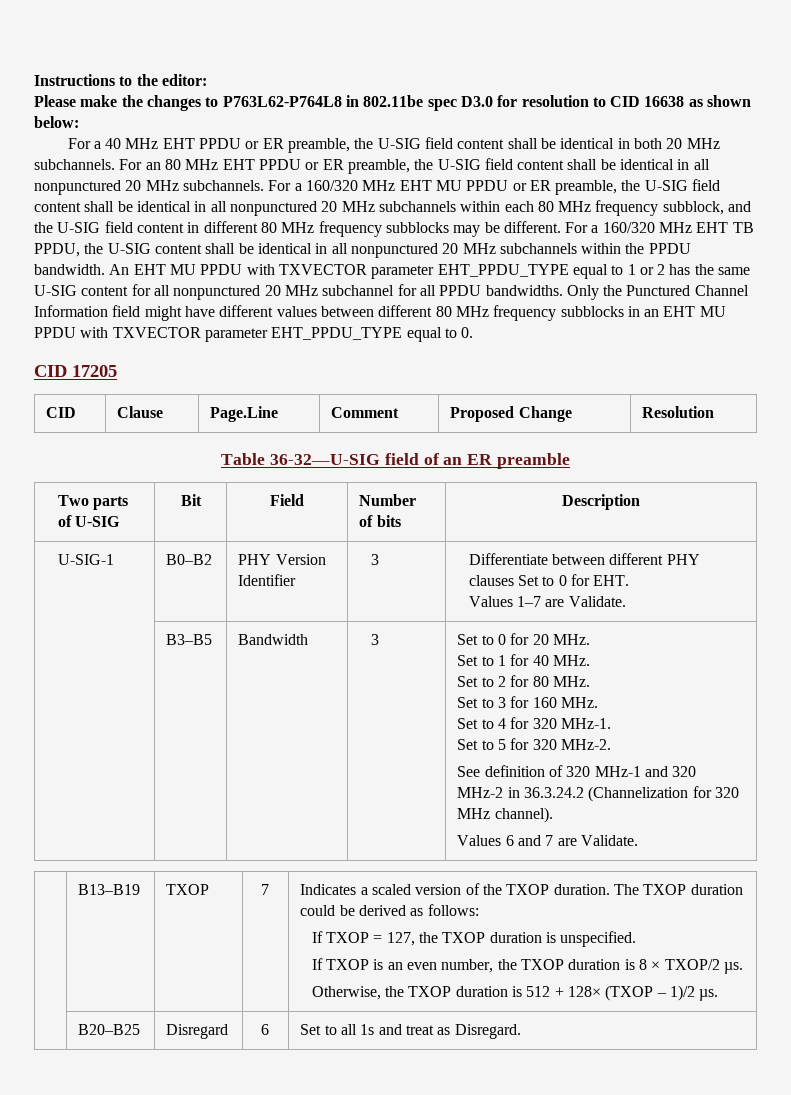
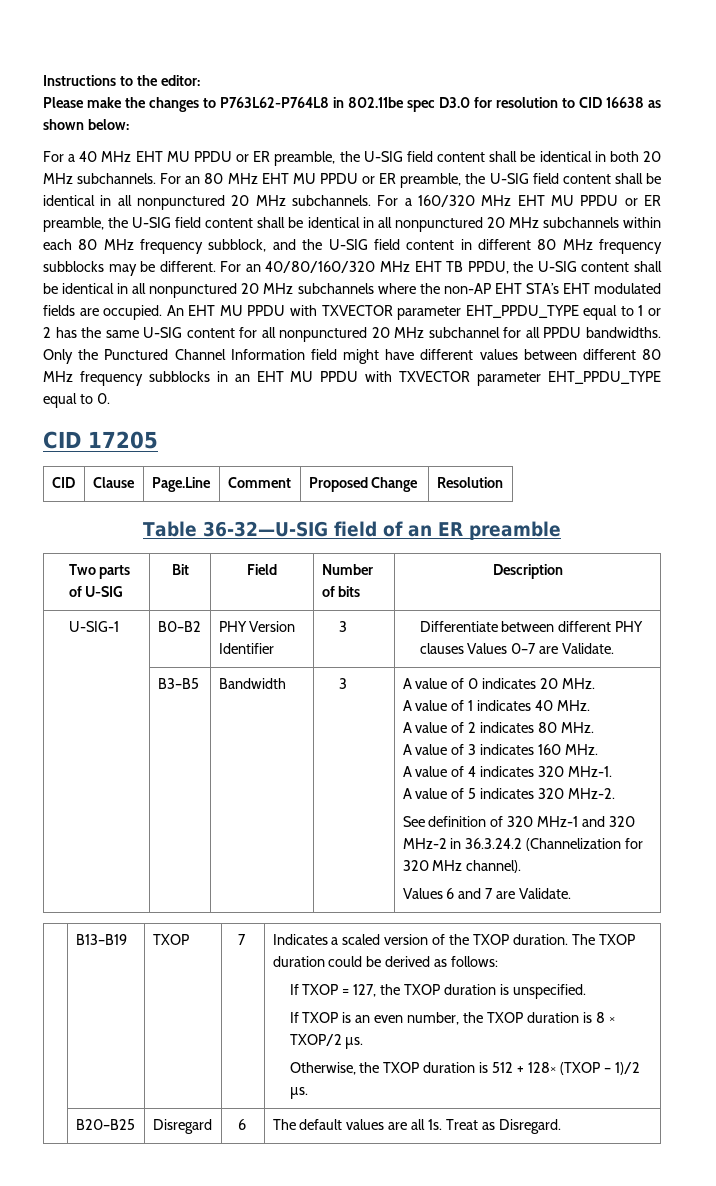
- For a 40 MHz EHT PPDU or ER preamble, the U-SIG field content shall be identical in both 20 MHz subchannels.
+ For a 40 MHz EHT MU PPDU or ER preamble, the U-SIG field content shall be identical in both 20 MHz subchannels.
- For an 80 MHz EHT PPDU or ER preamble, the U-SIG field content shall be identical in all nonpunctured 20 MHz subchannels.
+ For an 80 MHz EHT MU PPDU or ER preamble, the U-SIG field content shall be identical in all nonpunctured 20 MHz subchannels.
- For a 160/320 MHz EHT TB PPDU, the U-SIG content shall be identical in all nonpunctured 20 MHz subchannels within the PPDU bandwidth.
+ For an 40/80/160/320 MHz EHT TB PPDU, the U-SIG content shall be identical in all nonpunctured 20 MHz subchannels where the non-AP EHT STA’s EHT modulated fields are occupied.
- U-SIG-1 | B0–B2 | PHY Version Identifier | 3 | Differentiate between different PHY clauses Set to 0 for EHT.
- Values 1–7 are Validate.
+ U-SIG-1 | B0–B2 | PHY Version Identifier | 3 | Differentiate between different PHY clauses Values 0–7 are Validate.
- Set to 0 for 20 MHz.
- Set to 1 for 40 MHz.
- Set to 2 for 80 MHz.
- Set to 3 for 160 MHz.
- Set to 4 for 320 MHz-1.
- Set to 5 for 320 MHz-2.
+ A value of 0 indicates 20 MHz.
+ A value of 1 indicates 40 MHz.
+ A value of 2 indicates 80 MHz.
+ A value of 3 indicates 160 MHz.
+ A value of 4 indicates 320 MHz-1.
+ A value of 5 indicates 320 MHz-2.
- | B20–B25 | Disregard | 6 | Set to all 1s and treat as Disregard.
+ | B20–B25 | Disregard | 6 | The default values are all 1s. Treat as Disregard.

